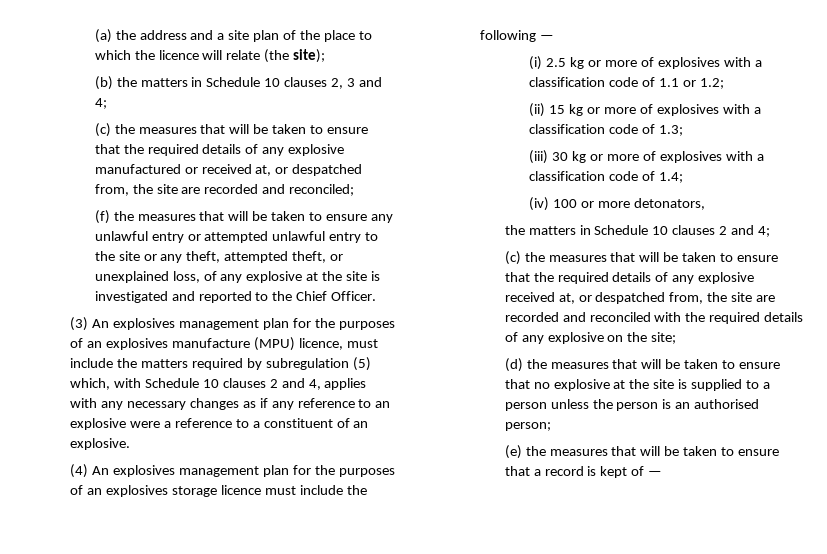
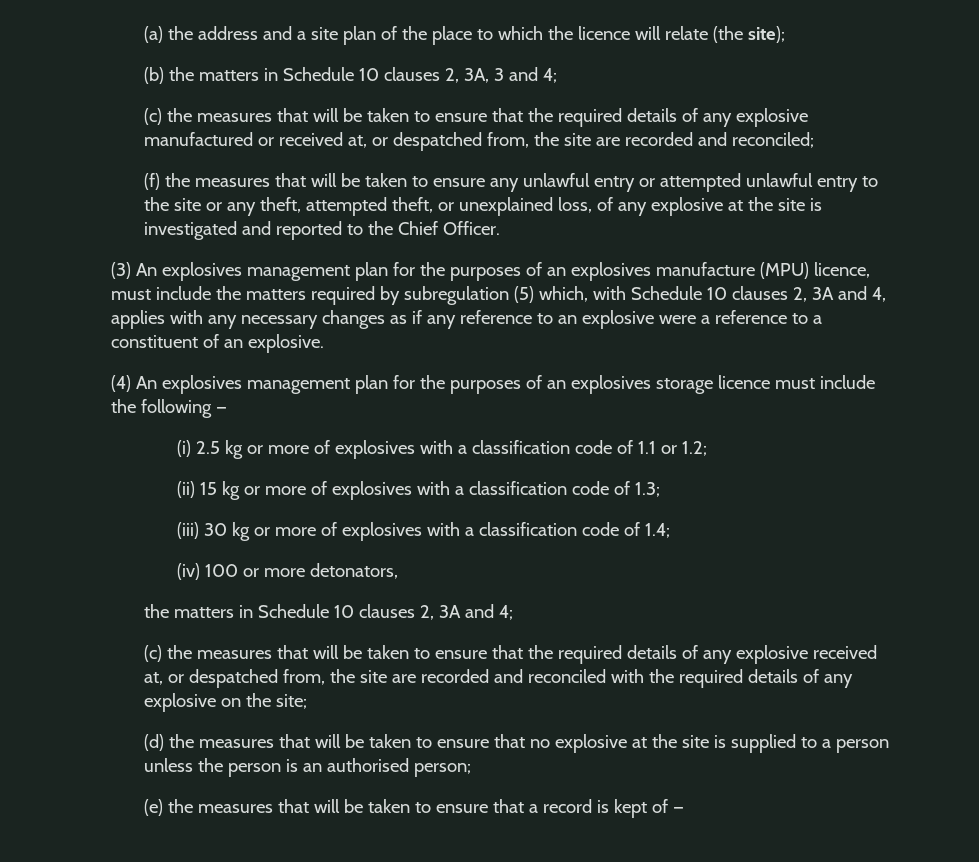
- (b) the matters in Schedule 10 clauses 2, 3 and 4;
+ (b) the matters in Schedule 10 clauses 2, 3A, 3 and 4;
- (3) An explosives management plan for the purposes of an explosives manufacture (MPU) licence, must include the matters required by subregulation (5) which, with Schedule 10 clauses 2 and 4, applies with any necessary changes as if any reference to an explosive were a reference to a constituent of an explosive.
+ (3) An explosives management plan for the purposes of an explosives manufacture (MPU) licence, must include the matters required by subregulation (5) which, with Schedule 10 clauses 2, 3A and 4, applies with any necessary changes as if any reference to an explosive were a reference to a constituent of an explosive.
- the matters in Schedule 10 clauses 2 and 4;
+ the matters in Schedule 10 clauses 2, 3A and 4;

